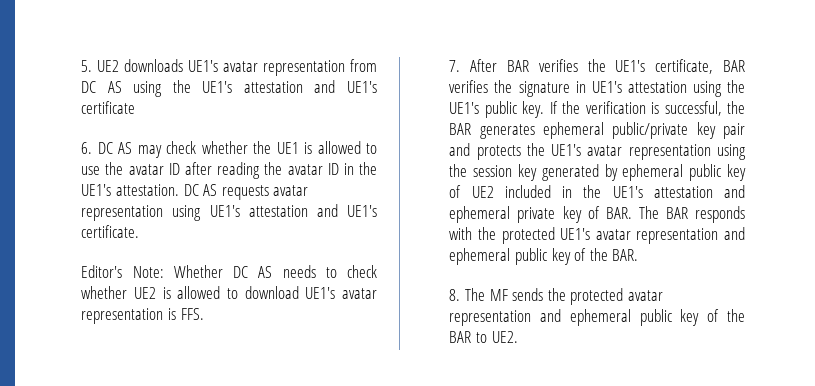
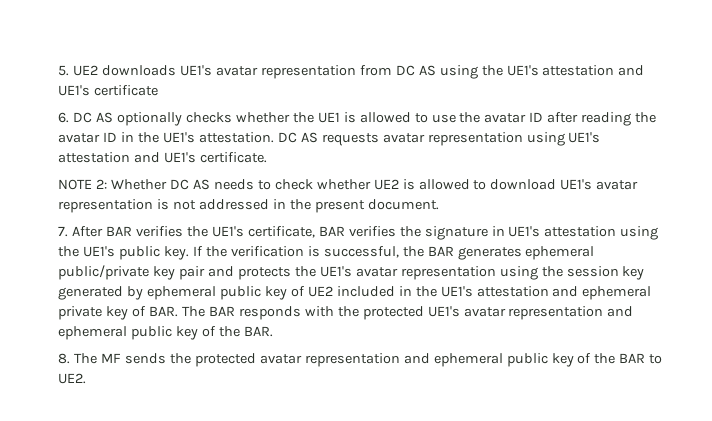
- 6. DC AS may check whether the UE1 is allowed to use the avatar ID after reading the avatar ID in the UE1's attestation.
+ 6. DC AS optionally checks whether the UE1 is allowed to use the avatar ID after reading the avatar ID in the UE1's attestation.
- Editor's Note: Whether DC AS needs to check whether UE2 is allowed to download UE1's avatar representation is FFS.
+ NOTE 2: Whether DC AS needs to check whether UE2 is allowed to download UE1's avatar representation is not addressed in the present document.

